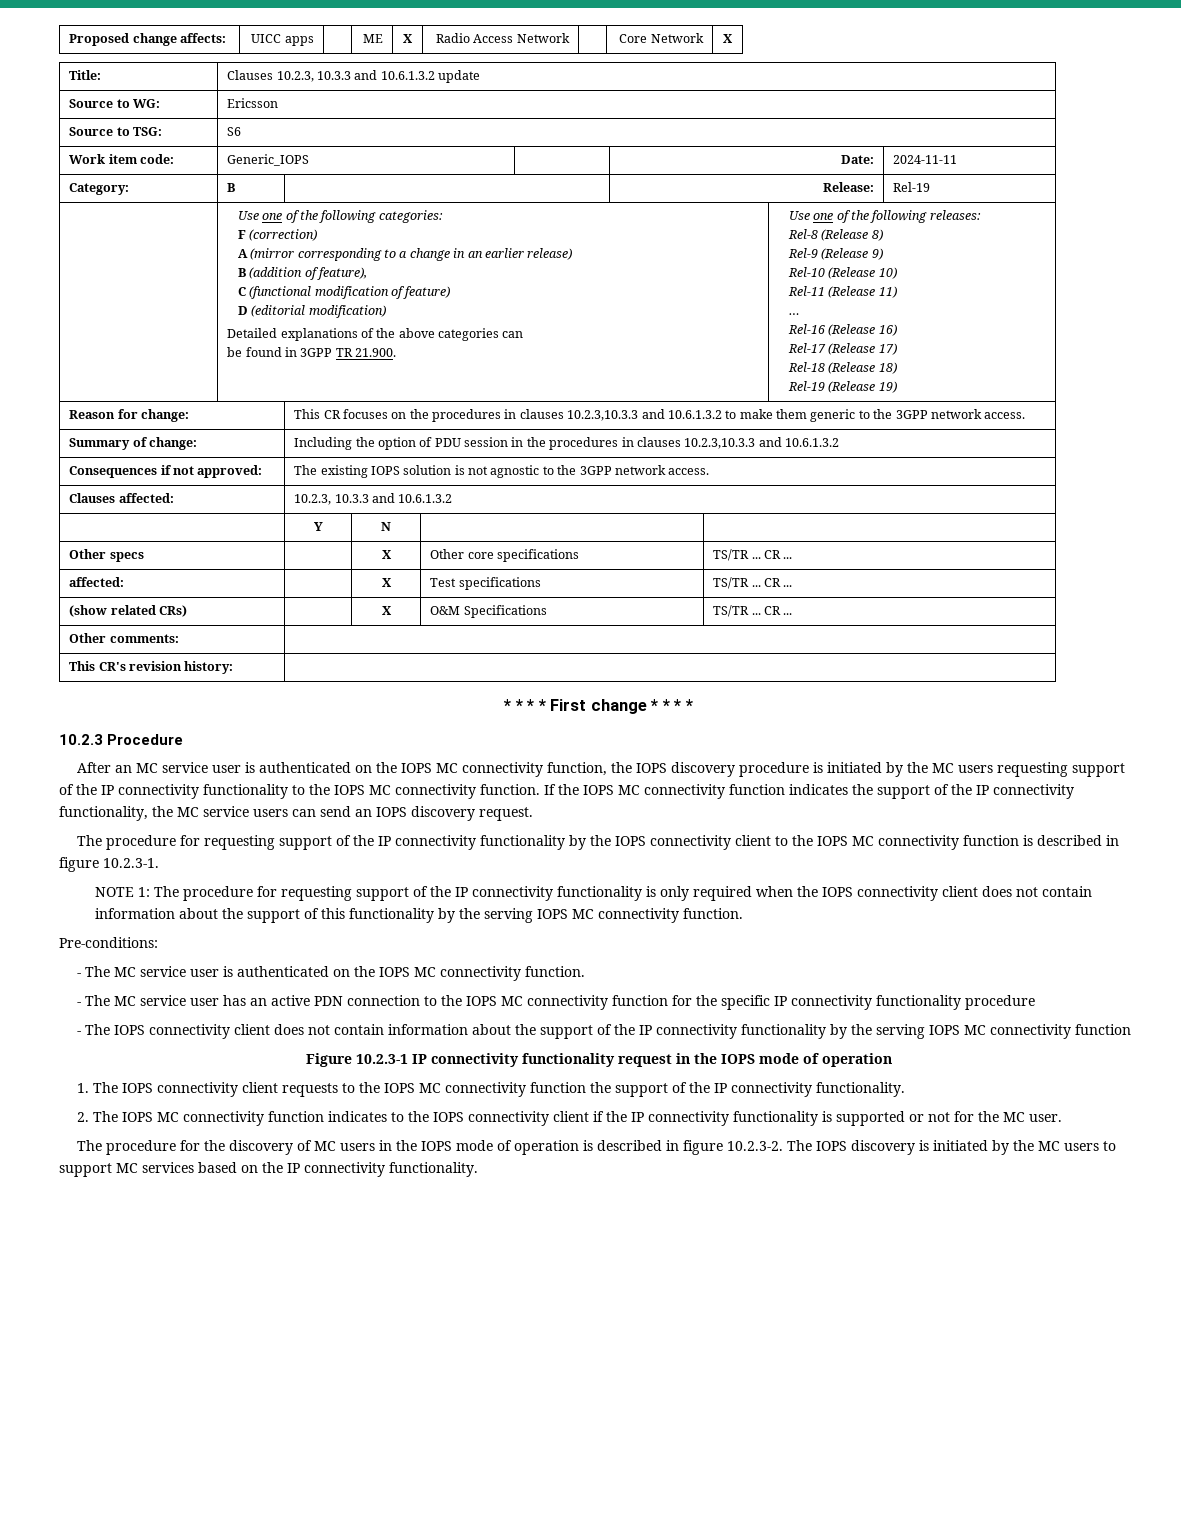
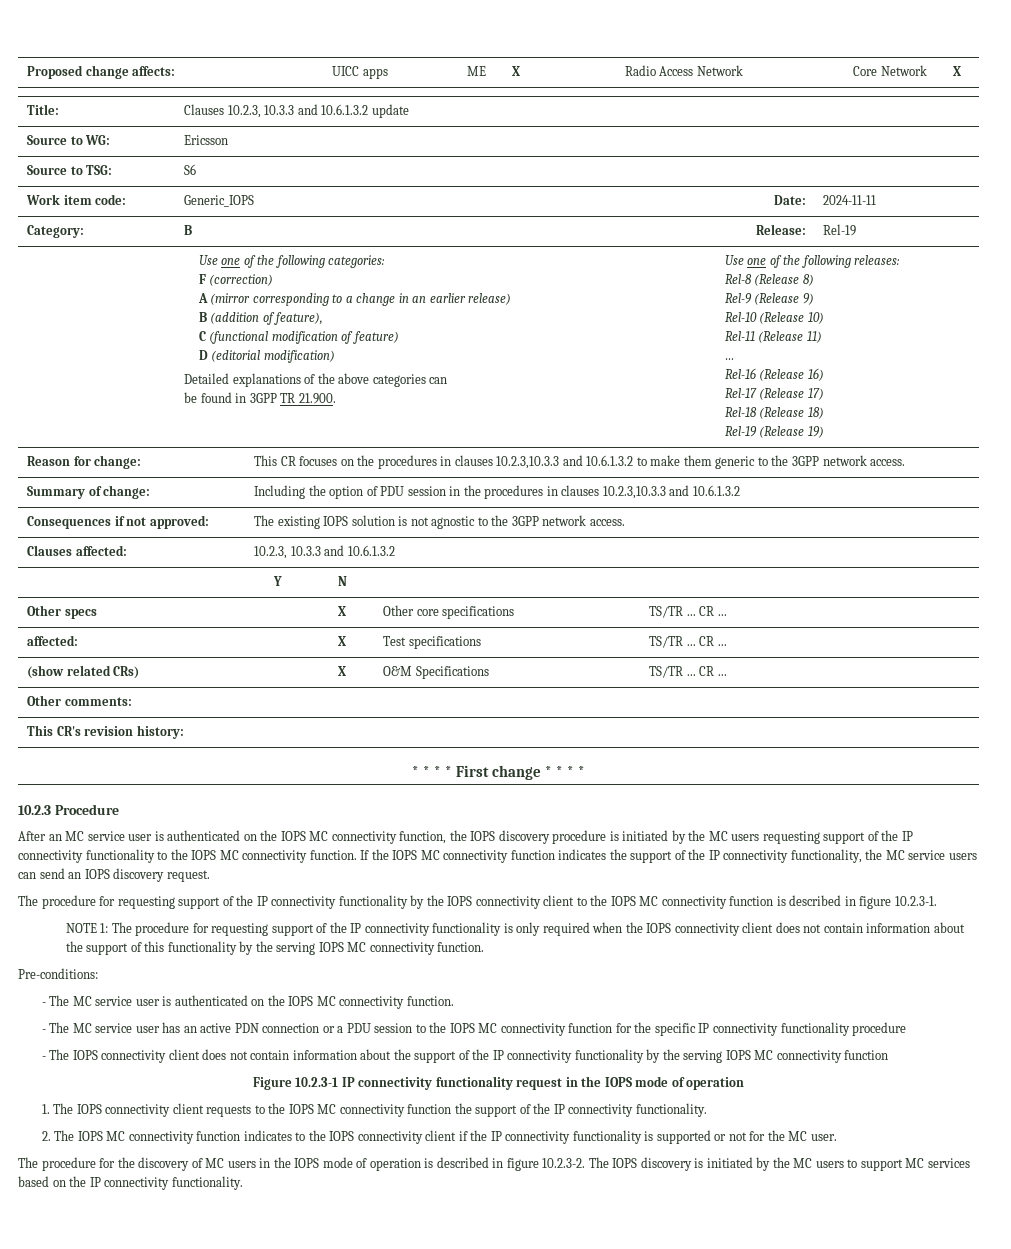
- - The MC service user has an active PDN connection to the IOPS MC connectivity function for the specific IP connectivity functionality procedure
+ - The MC service user has an active PDN connection or a PDU session to the IOPS MC connectivity function for the specific IP connectivity functionality procedure

